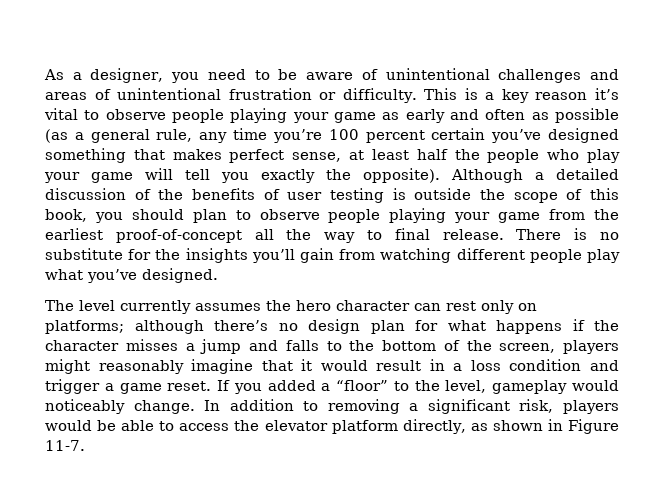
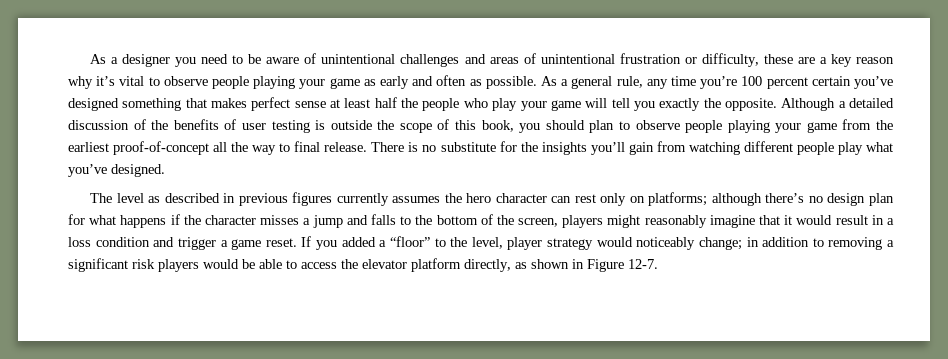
- As a designer, you need to be aware of unintentional challenges and areas of unintentional frustration or difficulty. This is a key reason it’s vital to observe people playing your game as early and often as possible (as a general rule, any time you’re 100 percent certain you’ve designed something that makes perfect sense, at least half the people who play your game will tell you exactly the opposite).
+ As a designer you need to be aware of unintentional challenges and areas of unintentional frustration or difficulty, these are a key reason why it’s vital to observe people playing your game as early and often as possible. As a general rule, any time you’re 100 percent certain you’ve designed something that makes perfect sense at least half the people who play your game will tell you exactly the opposite.
- The level currently assumes the hero character can rest only on platforms; although there’s no design plan for what happens if the character misses a jump and falls to the bottom of the screen, players might reasonably imagine that it would result in a loss condition and trigger a game reset.
+ The level as described in previous figures currently assumes the hero character can rest only on platforms; although there’s no design plan for what happens if the character misses a jump and falls to the bottom of the screen, players might reasonably imagine that it would result in a loss condition and trigger a game reset.
- If you added a “floor” to the level, gameplay would noticeably change. In addition to removing a significant risk, players would be able to access the elevator platform directly, as shown in Figure 11-7.
+ If you added a “floor” to the level, player strategy would noticeably change; in addition to removing a significant risk players would be able to access the elevator platform directly, as shown in Figure 12-7.

